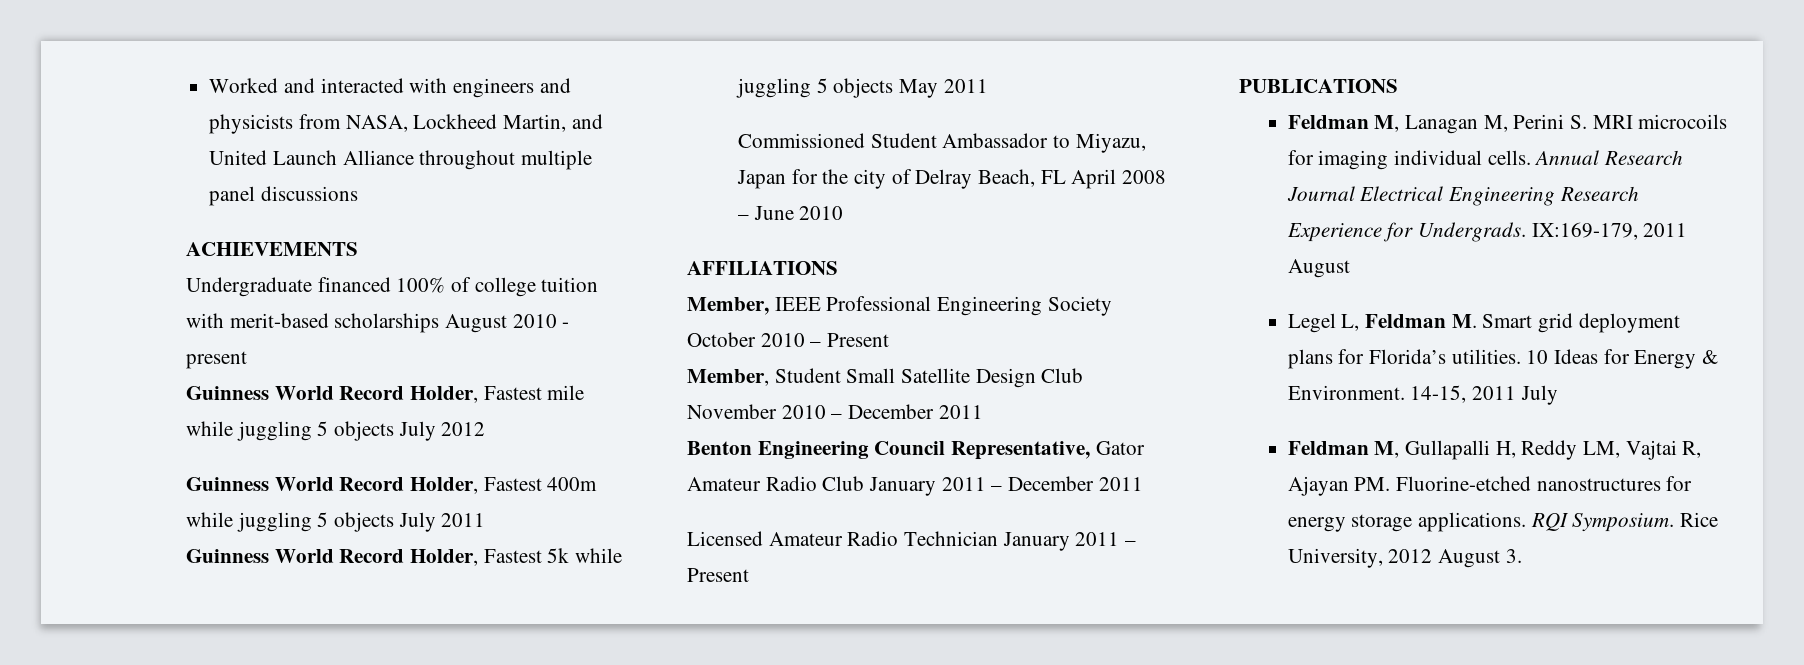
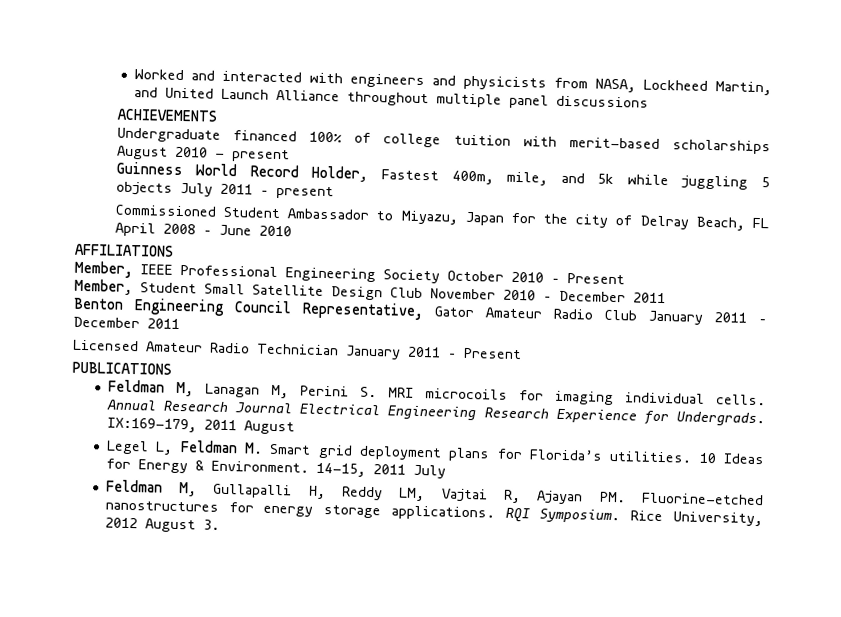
- Guinness World Record Holder, Fastest mile while juggling 5 objects July 2012
- Guinness World Record Holder, Fastest 400m while juggling 5 objects July 2011
- Guinness World Record Holder, Fastest 5k while juggling 5 objects May 2011
+ Guinness World Record Holder, Fastest 400m, mile, and 5k while juggling 5 objects July 2011 – present

